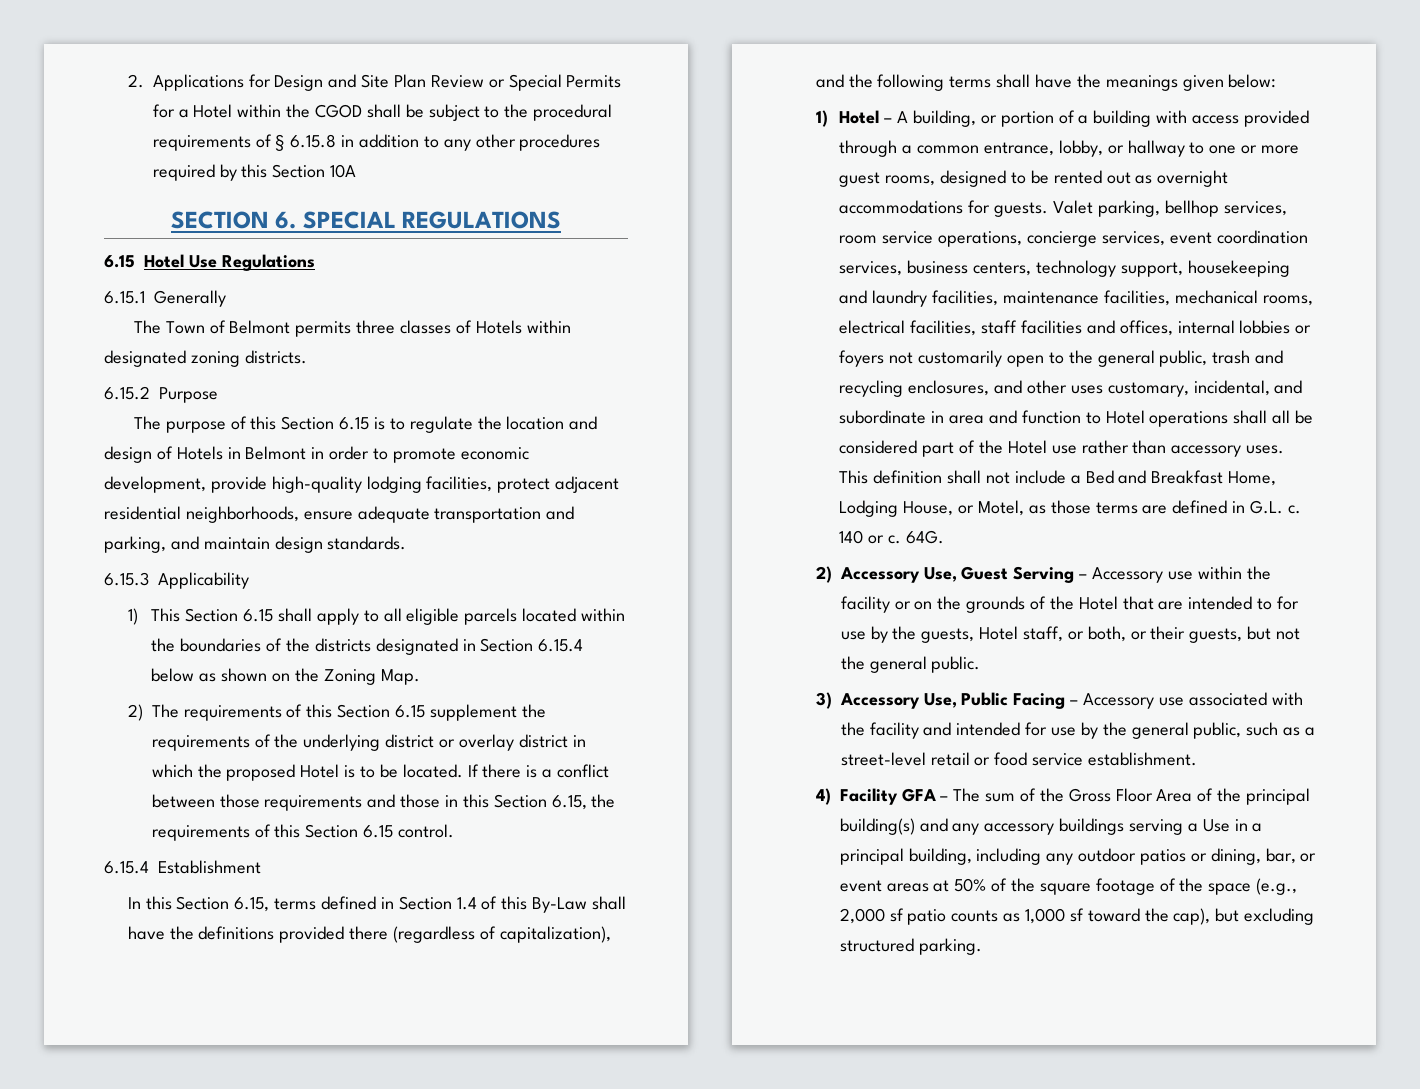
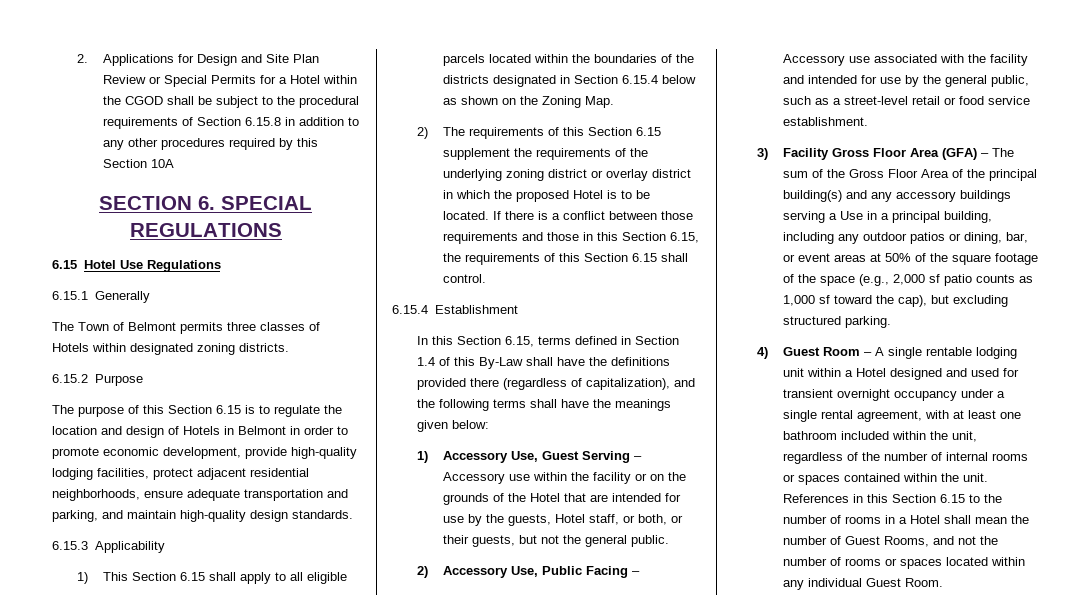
- 2. Applications for Design and Site Plan Review or Special Permits for a Hotel within the CGOD shall be subject to the procedural requirements of § 6.15.8 in addition to any other procedures required by this Section 10A
+ 2. Applications for Design and Site Plan Review or Special Permits for a Hotel within the CGOD shall be subject to the procedural requirements of Section 6.15.8 in addition to any other procedures required by this Section 10A
- The purpose of this Section 6.15 is to regulate the location and design of Hotels in Belmont in order to promote economic development, provide high-quality lodging facilities, protect adjacent residential neighborhoods, ensure adequate transportation and parking, and maintain design standards.
+ The purpose of this Section 6.15 is to regulate the location and design of Hotels in Belmont in order to promote economic development, provide high-quality lodging facilities, protect adjacent residential neighborhoods, ensure adequate transportation and parking, and maintain high-quality design standards.
- 2) The requirements of this Section 6.15 supplement the requirements of the underlying district or overlay district in which the proposed Hotel is to be located.
+ 2) The requirements of this Section 6.15 supplement the requirements of the underlying zoning district or overlay district in which the proposed Hotel is to be located.
- If there is a conflict between those requirements and those in this Section 6.15, the requirements of this Section 6.15 control.
+ If there is a conflict between those requirements and those in this Section 6.15, the requirements of this Section 6.15 shall control.
- 1) Hotel – A building, or portion of a building with access provided through a common entrance, lobby, or hallway to one or more guest rooms, designed to be rented out as overnight accommodations for guests. Valet parking, bellhop services, room service operations, concierge services, event coordination services, business centers, technology support, housekeeping and laundry facilities, maintenance facilities, mechanical rooms, electrical facilities, staff facilities and offices, internal lobbies or foyers not customarily open to the general public, trash and recycling enclosures, and other uses customary, incidental, and subordinate in area and function to Hotel operations shall all be considered part of the Hotel use rather than accessory uses. This definition shall not include a Bed and Breakfast Home, Lodging House, or Motel, as those terms are defined in G.L. c. 140 or c. 64G.
- 2) Accessory Use, Guest Serving – Accessory use within the facility or on the grounds of the Hotel that are intended to for use by the guests, Hotel staff, or both, or their guests, but not the general public.
+ 1) Accessory Use, Guest Serving – Accessory use within the facility or on the grounds of the Hotel that are intended for use by the guests, Hotel staff, or both, or their guests, but not the general public.
- 3) Accessory Use, Public Facing – Accessory use associated with the facility and intended for use by the general public, such as a street-level retail or food service establishment.
+ 2) Accessory Use, Public Facing – Accessory use associated with the facility and intended for use by the general public, such as a street-level retail or food service establishment.
- 4) Facility GFA – The sum of the Gross Floor Area of the principal building(s) and any accessory buildings serving a Use in a principal building, including any outdoor patios or dining, bar, or event areas at 50% of the square footage of the space (e.g., 2,000 sf patio counts as 1,000 sf toward the cap), but excluding structured parking.
+ 3) Facility Gross Floor Area (GFA) – The sum of the Gross Floor Area of the principal building(s) and any accessory buildings serving a Use in a principal building, including any outdoor patios or dining, bar, or event areas at 50% of the square footage of the space (e.g., 2,000 sf patio counts as 1,000 sf toward the cap), but excluding structured parking.
+ 4) Guest Room – A single rentable lodging unit within a Hotel designed and used for transient overnight occupancy under a single rental agreement, with at least one bathroom included within the unit, regardless of the number of internal rooms or spaces contained within the unit. References in this Section 6.15 to the number of rooms in a Hotel shall mean the number of Guest Rooms, and not the number of rooms or spaces located within any individual Guest Room.

